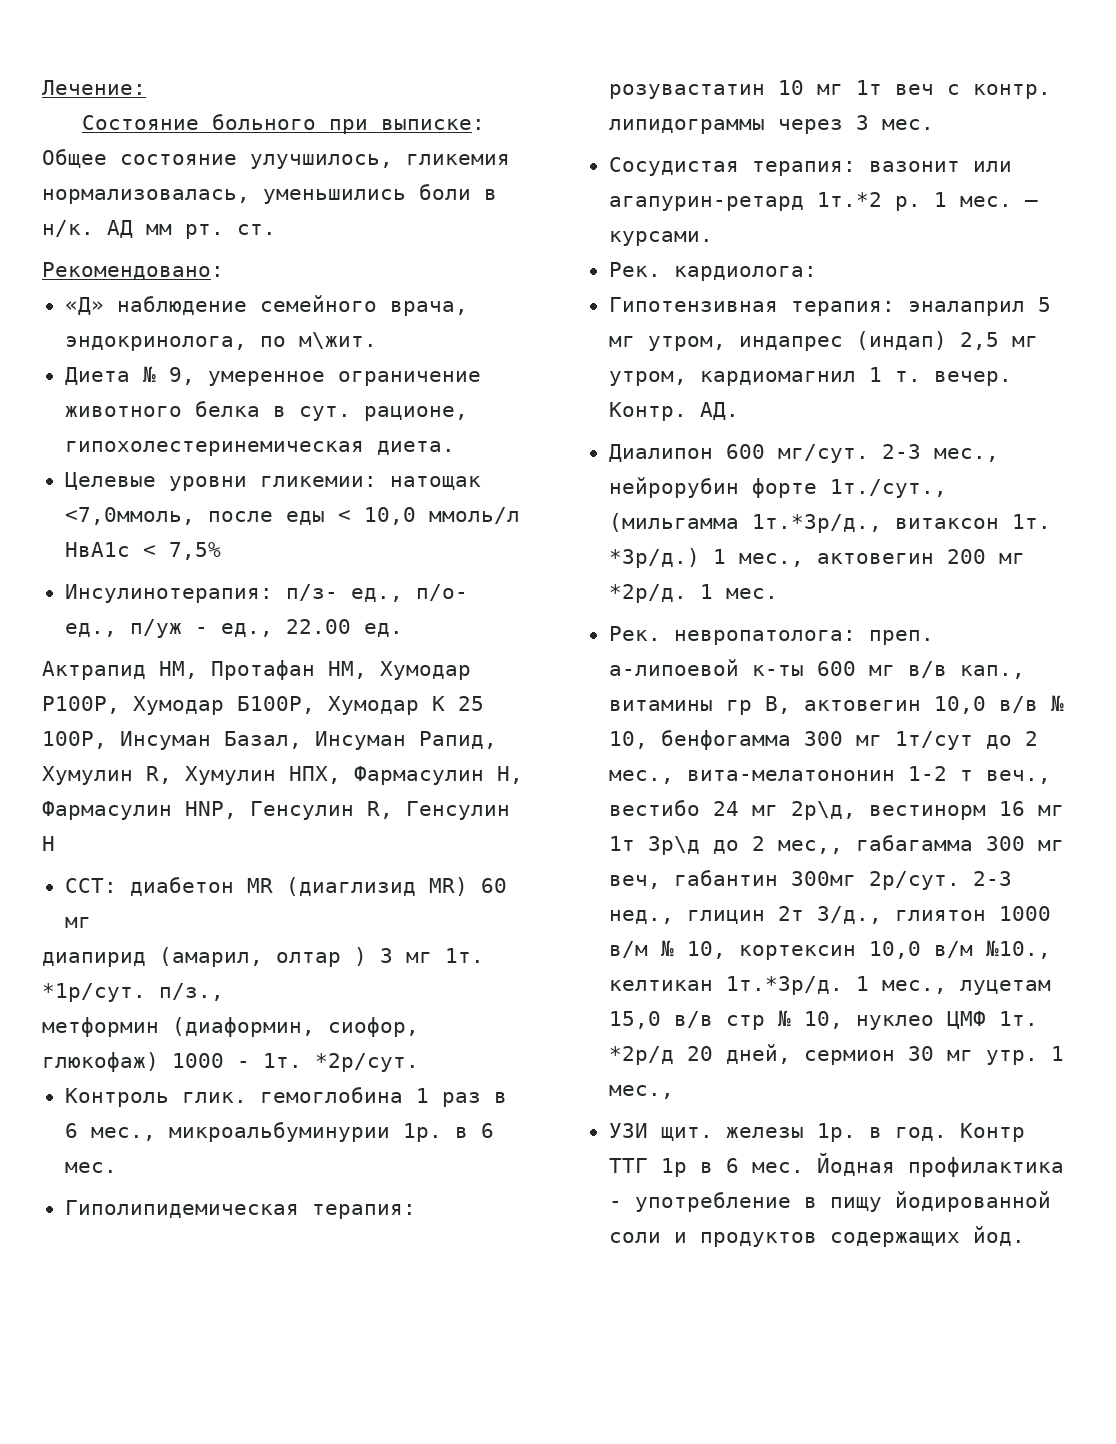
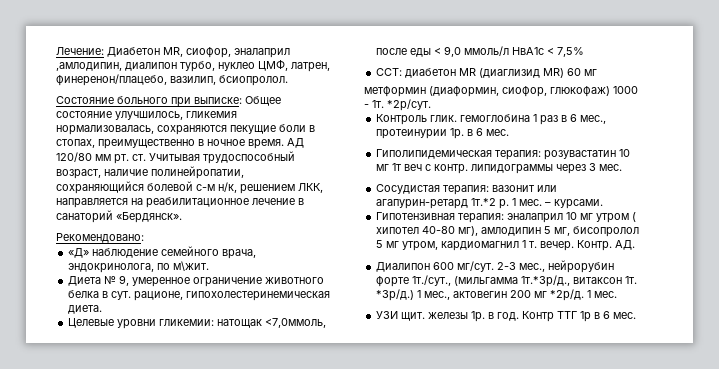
- Лечение:
+ Лечение: Диабетон MR, сиофор, эналаприл ,амлодипин, диалипон турбо, нуклео ЦМФ, латрен, финеренон/плацебо, вазилип, бсиопролол.
- Состояние больного при выписке: Общее состояние улучшилось, гликемия нормализовалась, уменьшились боли в н/к. АД мм рт. ст.
+ Состояние больного при выписке: Общее состояние улучшилось, гликемия нормализовалась, сохраняются пекущие боли в стопах, преимущественно в ночное время. АД 120/80 мм рт. ст. Учитывая трудоспособный возраст, наличие полинейропатии, сохраняющийся болевой с-м н/к, решением ЛКК, направляется на реабилитационное лечение в санаторий «Бердянск».
- Целевые уровни гликемии: натощак <7,0ммоль, после еды < 10,0 ммоль/л НвА1с < 7,5%
+ Целевые уровни гликемии: натощак <7,0ммоль, после еды < 9,0 ммоль/л НвА1с < 7,5%
- Инсулинотерапия: п/з- ед., п/о- ед., п/уж - ед., 22.00 ед.
- Актрапид НМ, Протафан НМ, Хумодар Р100Р, Хумодар Б100Р, Хумодар К 25 100Р, Инсуман Базал, Инсуман Рапид, Хумулин R, Хумулин НПХ, Фармасулин Н, Фармасулин НNР, Генсулин R, Генсулин Н
- диапирид (амарил, олтар ) 3 мг 1т. *1р/сут. п/з.,
- Контроль глик. гемоглобина 1 раз в 6 мес., микроальбуминурии 1р. в 6 мес.
+ Контроль глик. гемоглобина 1 раз в 6 мес., протеинурии 1р. в 6 мес.
- Рек. кардиолога:
- Гипотензивная терапия: эналаприл 5 мг утром, индапрес (индап) 2,5 мг утром, кардиомагнил 1 т. вечер.
+ Гипотензивная терапия: эналаприл 10 мг утром ( хипотел 40-80 мг), амлодипин 5 мг, бисопролол 5 мг утром, кардиомагнил 1 т. вечер.
- Рек. невропатолога: преп. а-липоевой к-ты 600 мг в/в кап., витамины гр В, актовегин 10,0 в/в № 10, бенфогамма 300 мг 1т/сут до 2 мес., вита-мелатононин 1-2 т веч., вестибо 24 мг 2р\д, вестинорм 16 мг 1т 3р\д до 2 мес,, габагамма 300 мг веч, габантин 300мг 2р/сут. 2-3 нед., глицин 2т 3/д., глиятон 1000 в/м № 10, кортексин 10,0 в/м №10., келтикан 1т.*3р/д. 1 мес., луцетам 15,0 в/в стр № 10, нуклео ЦМФ 1т. *2р/д 20 дней, сермион 30 мг утр. 1 мес.,
- Йодная профилактика - употребление в пищу йодированной соли и продуктов содержащих йод.

